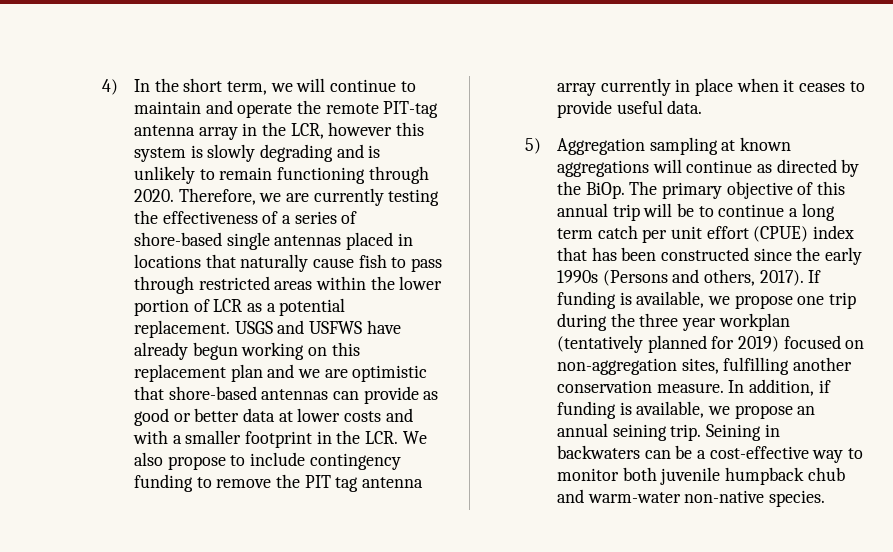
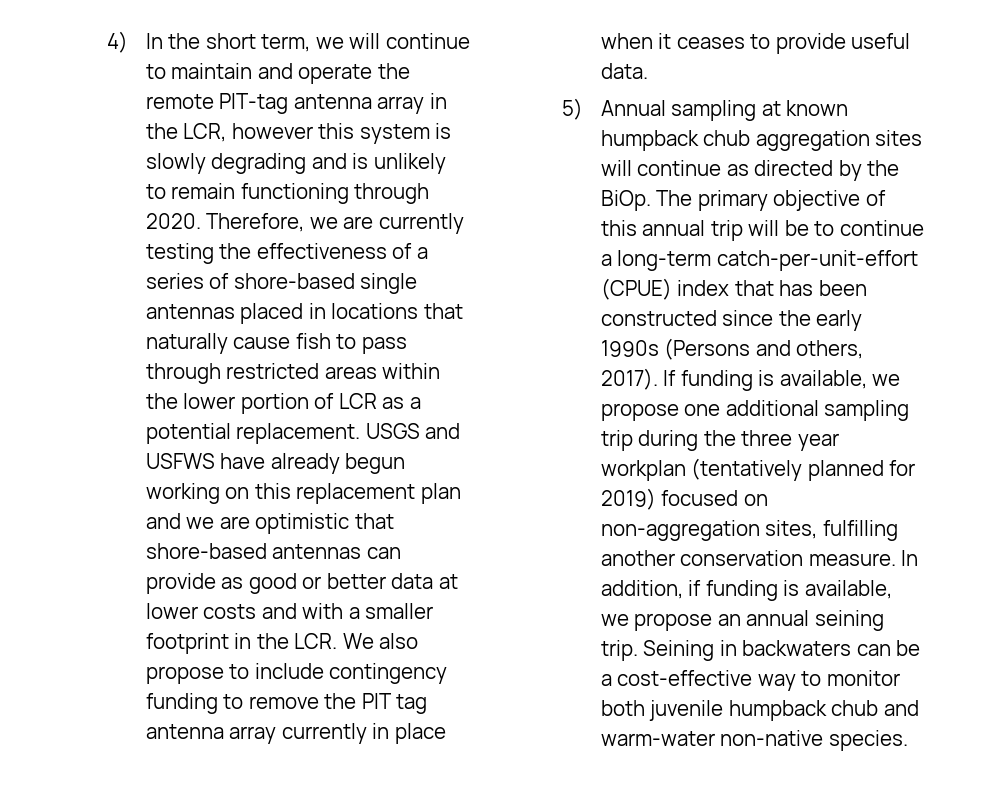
- 5) Aggregation sampling at known aggregations will continue as directed by the BiOp.
+ 5) Annual sampling at known humpback chub aggregation sites will continue as directed by the BiOp.
- The primary objective of this annual trip will be to continue a long term catch per unit effort (CPUE) index that has been constructed since the early 1990s (Persons and others, 2017).
+ The primary objective of this annual trip will be to continue a long-term catch-per-unit-effort (CPUE) index that has been constructed since the early 1990s (Persons and others, 2017).
- If funding is available, we propose one trip during the three year workplan (tentatively planned for 2019) focused on non-aggregation sites, fulfilling another conservation measure.
+ If funding is available, we propose one additional sampling trip during the three year workplan (tentatively planned for 2019) focused on non-aggregation sites, fulfilling another conservation measure.

